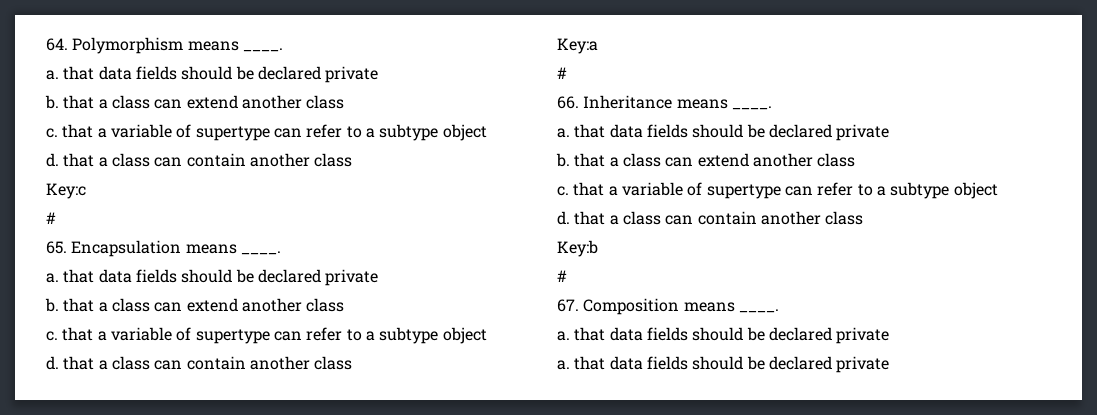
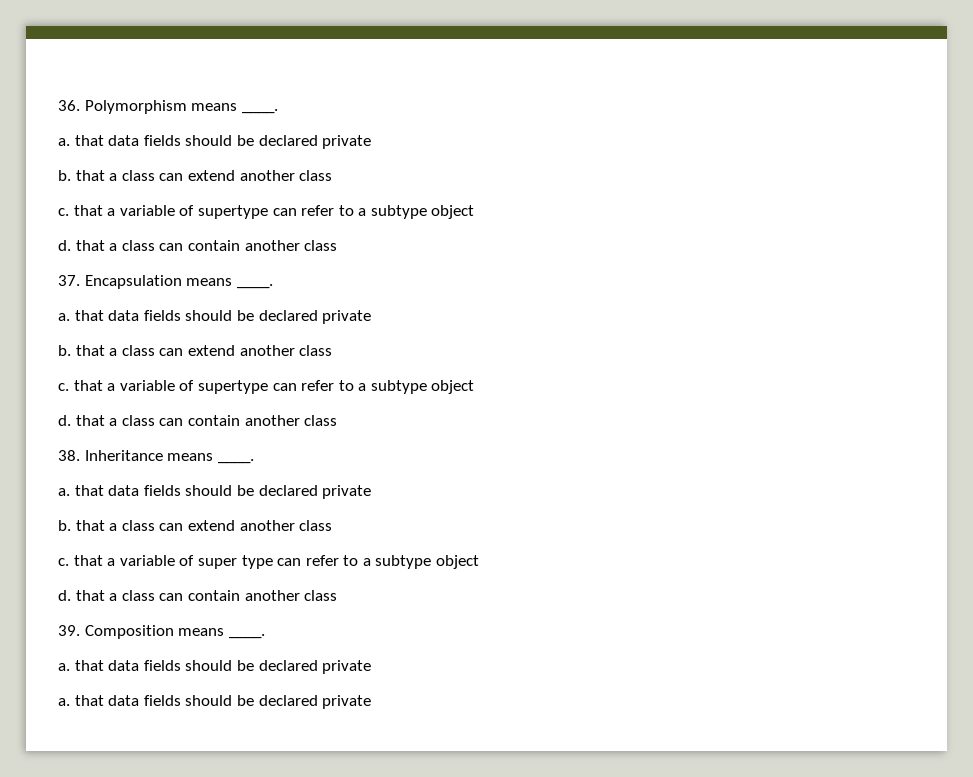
- 64. Polymorphism means ____.
+ 36. Polymorphism means ____.
- Key:c
- #
- 65. Encapsulation means ____.
+ 37. Encapsulation means ____.
- Key:a
- #
- 66. Inheritance means ____.
+ 38. Inheritance means ____.
  a. that data fields should be declared private
  b. that a class can extend another class
- c. that a variable of supertype can refer to a subtype object
+ c. that a variable of super type can refer to a subtype object
- Key:b
- #
- 67. Composition means ____.
+ 39. Composition means ____.

